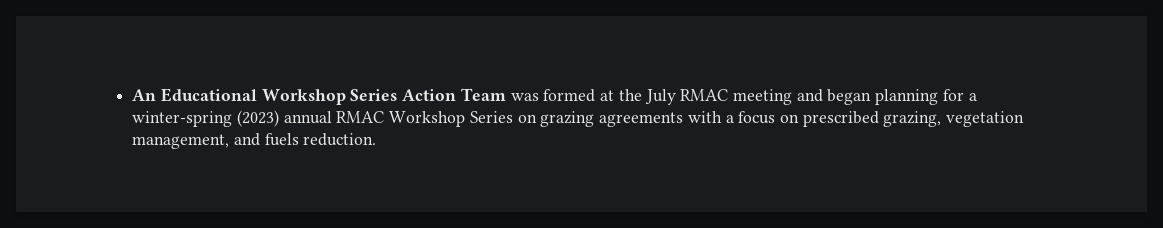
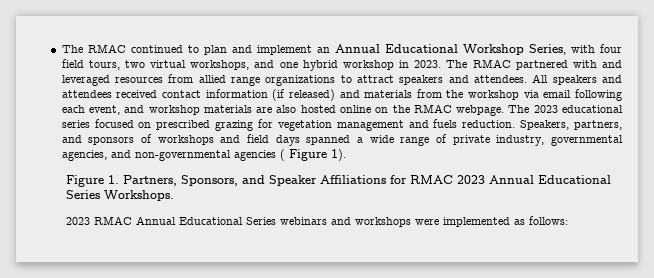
- An Educational Workshop Series Action Team was formed at the July RMAC meeting and began planning for a winter-spring (2023) annual RMAC Workshop Series on grazing agreements with a focus on prescribed grazing, vegetation management, and fuels reduction.
+ The RMAC continued to plan and implement an Annual Educational Workshop Series, with four field tours, two virtual workshops, and one hybrid workshop in 2023. The RMAC partnered with and leveraged resources from allied range organizations to attract speakers and attendees. All speakers and attendees received contact information (if released) and materials from the workshop via email following each event, and workshop materials are also hosted online on the RMAC webpage. The 2023 educational series focused on prescribed grazing for vegetation management and fuels reduction. Speakers, partners, and sponsors of workshops and field days spanned a wide range of private industry, governmental agencies, and non-governmental agencies ( Figure 1).
+ Figure 1. Partners, Sponsors, and Speaker Affiliations for RMAC 2023 Annual Educational Series Workshops.
+ 2023 RMAC Annual Educational Series webinars and workshops were implemented as follows:

